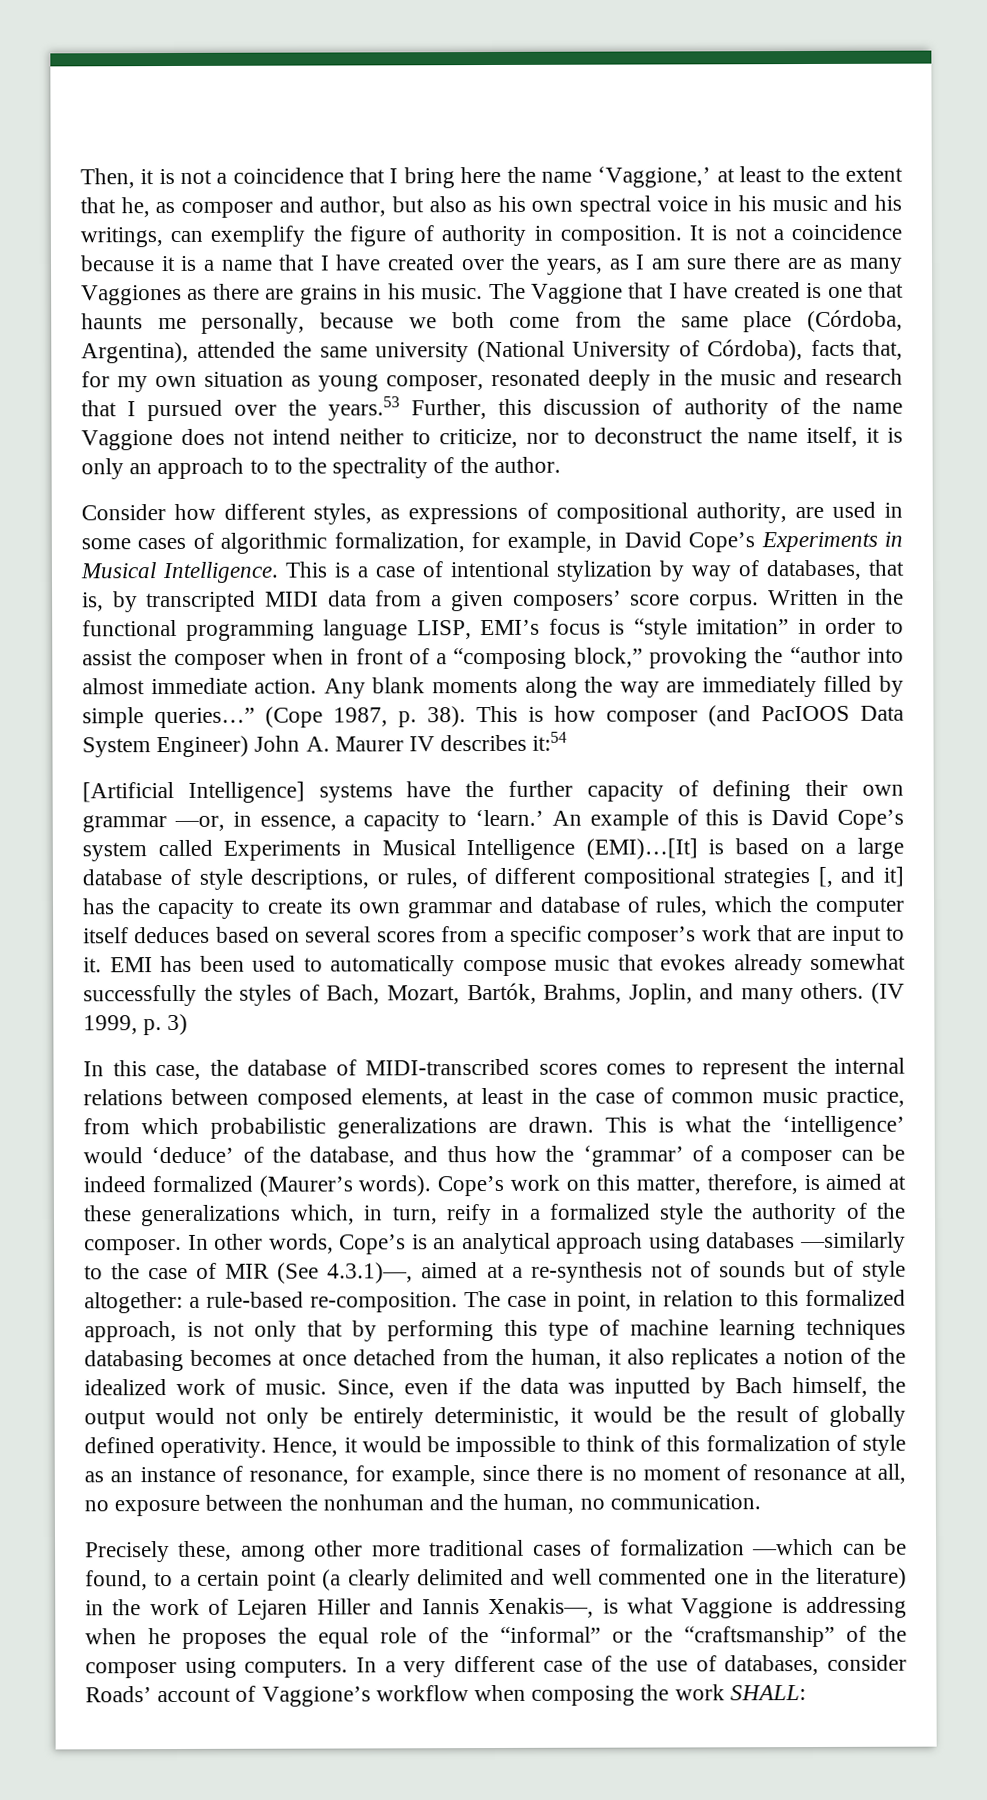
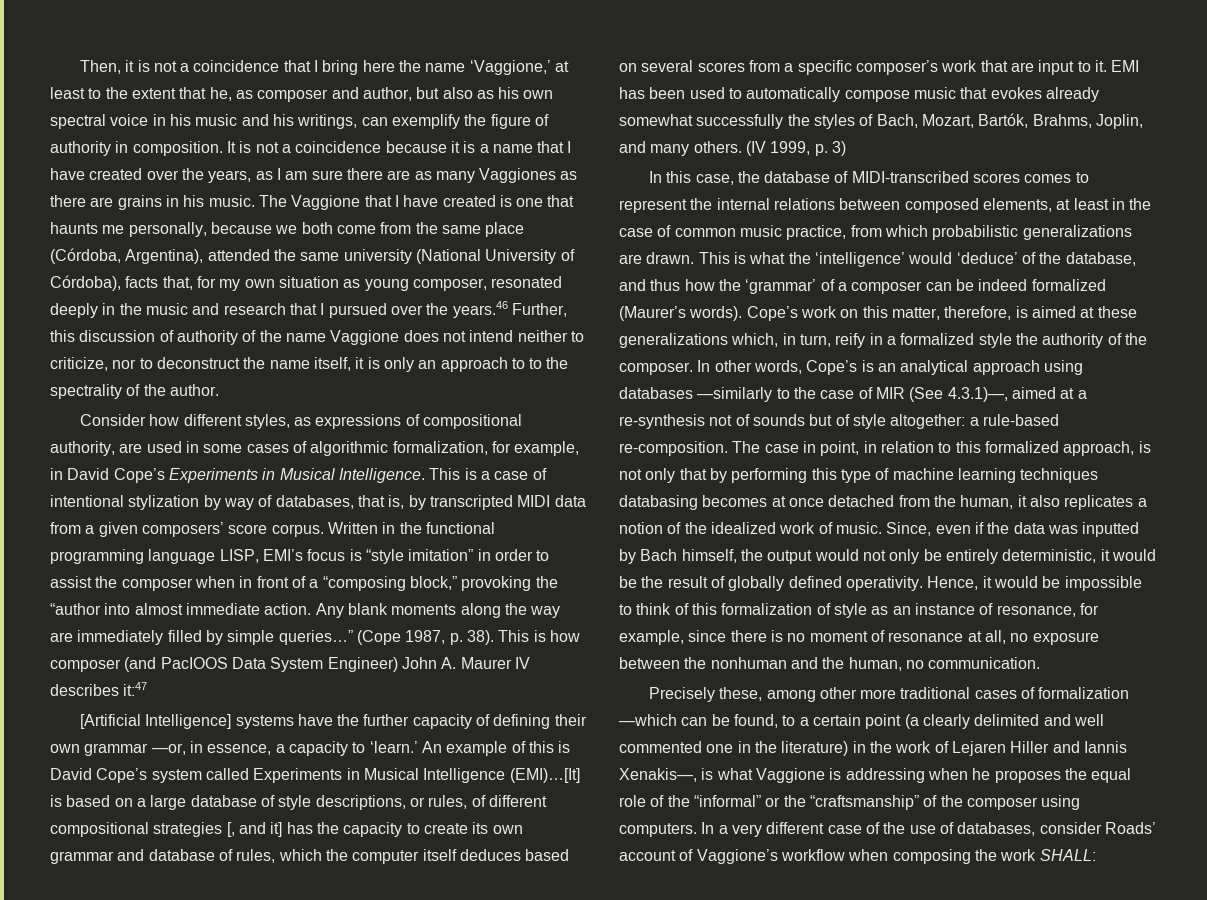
- The Vaggione that I have created is one that haunts me personally, because we both come from the same place (Córdoba, Argentina), attended the same university (National University of Córdoba), facts that, for my own situation as young composer, resonated deeply in the music and research that I pursued over the years.53 Further, this discussion of authority of the name Vaggione does not intend neither to criticize, nor to deconstruct the name itself, it is only an approach to to the spectrality of the author.
+ The Vaggione that I have created is one that haunts me personally, because we both come from the same place (Córdoba, Argentina), attended the same university (National University of Córdoba), facts that, for my own situation as young composer, resonated deeply in the music and research that I pursued over the years.46 Further, this discussion of authority of the name Vaggione does not intend neither to criticize, nor to deconstruct the name itself, it is only an approach to to the spectrality of the author.
- This is how composer (and PacIOOS Data System Engineer) John A. Maurer IV describes it:54
+ This is how composer (and PacIOOS Data System Engineer) John A. Maurer IV describes it:47

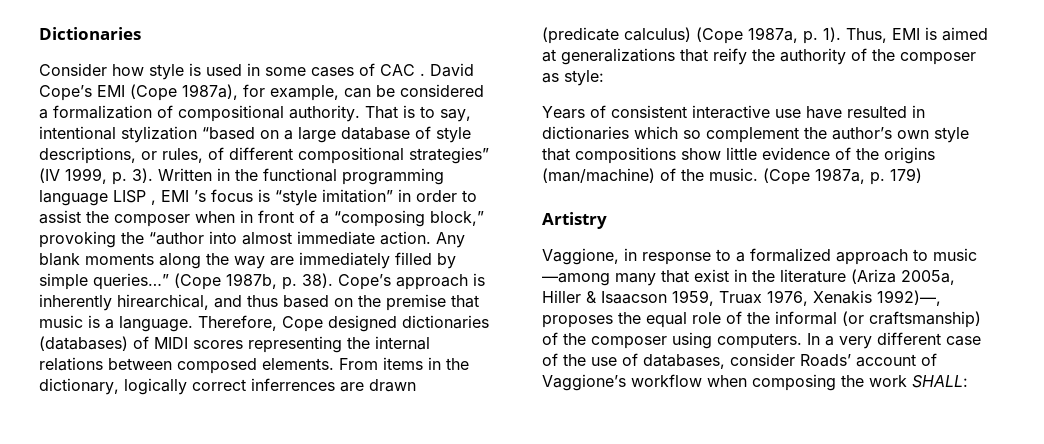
- Then, it is not a coincidence that I bring here the name ‘Vaggione,’ at least to the extent that he, as composer and author, but also as his own spectral voice in his music and his writings, can exemplify the figure of authority in composition. It is not a coincidence because it is a name that I have created over the years, as I am sure there are as many Vaggiones as there are grains in his music. The Vaggione that I have created is one that haunts me personally, because we both come from the same place (Córdoba, Argentina), attended the same university (National University of Córdoba), facts that, for my own situation as young composer, resonated deeply in the music and research that I pursued over the years.46 Further, this discussion of authority of the name Vaggione does not intend neither to criticize, nor to deconstruct the name itself, it is only an approach to to the spectrality of the author.
- Consider how different styles, as expressions of compositional authority, are used in some cases of algorithmic formalization, for example, in David Cope’s Experiments in Musical Intelligence. This is a case of intentional stylization by way of databases, that is, by transcripted MIDI data from a given composers’ score corpus.
+ Dictionaries
+ Consider how style is used in some cases of CAC . David Cope’s EMI (Cope 1987a), for example, can be considered a formalization of compositional authority. That is to say, intentional stylization “based on a large database of style descriptions, or rules, of different compositional strategies” (IV 1999, p. 3).
- Written in the functional programming language LISP, EMI’s focus is “style imitation” in order to assist the composer when in front of a “composing block,” provoking the “author into almost immediate action.
+ Written in the functional programming language LISP , EMI ’s focus is “style imitation” in order to assist the composer when in front of a “composing block,” provoking the “author into almost immediate action.
- (Cope 1987, p. 38).
+ (Cope 1987b, p. 38).
- This is how composer (and PacIOOS Data System Engineer) John A. Maurer IV describes it:47
- [Artificial Intelligence] systems have the further capacity of defining their own grammar —or, in essence, a capacity to ‘learn.’ An example of this is David Cope’s system called Experiments in Musical Intelligence (EMI)…[It] is based on a large database of style descriptions, or rules, of different compositional strategies [, and it] has the capacity to create its own grammar and database of rules, which the computer itself deduces based on several scores from a specific composer’s work that are input to it. EMI has been used to automatically compose music that evokes already somewhat successfully the styles of Bach, Mozart, Bartók, Brahms, Joplin, and many others. (IV 1999, p. 3)
- In this case, the database of MIDI-transcribed scores comes to represent the internal relations between composed elements, at least in the case of common music practice, from which probabilistic generalizations are drawn. This is what the ‘intelligence’ would ‘deduce’ of the database, and thus how the ‘grammar’ of a composer can be indeed formalized (Maurer’s words). Cope’s work on this matter, therefore, is aimed at these generalizations which, in turn, reify in a formalized style the authority of the composer. In other words, Cope’s is an analytical approach using databases —similarly to the case of MIR (See 4.3.1)—, aimed at a re-synthesis not of sounds but of style altogether: a rule-based re-composition. The case in point, in relation to this formalized approach, is not only that by performing this type of machine learning techniques databasing becomes at once detached from the human, it also replicates a notion of the idealized work of music. Since, even if the data was inputted by Bach himself, the output would not only be entirely deterministic, it would be the result of globally defined operativity. Hence, it would be impossible to think of this formalization of style as an instance of resonance, for example, since there is no moment of resonance at all, no exposure between the nonhuman and the human, no communication.
- Precisely these, among other more traditional cases of formalization —which can be found, to a certain point (a clearly delimited and well commented one in the literature) in the work of Lejaren Hiller and Iannis Xenakis—, is what Vaggione is addressing when he proposes the equal role of the “informal” or the “craftsmanship” of the composer using computers.
+ Cope’s approach is inherently hirearchical, and thus based on the premise that music is a language. Therefore, Cope designed dictionaries (databases) of MIDI scores representing the internal relations between composed elements. From items in the dictionary, logically correct inferrences are drawn (predicate calculus) (Cope 1987a, p. 1). Thus, EMI is aimed at generalizations that reify the authority of the composer as style:
+ Years of consistent interactive use have resulted in dictionaries which so complement the author’s own style that compositions show little evidence of the origins (man/machine) of the music. (Cope 1987a, p. 179)
+ Artistry
+ Vaggione, in response to a formalized approach to music —among many that exist in the literature (Ariza 2005a, Hiller & Isaacson 1959, Truax 1976, Xenakis 1992)—, proposes the equal role of the informal (or craftsmanship) of the composer using computers.

